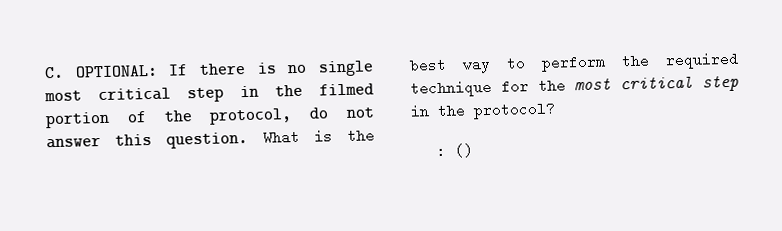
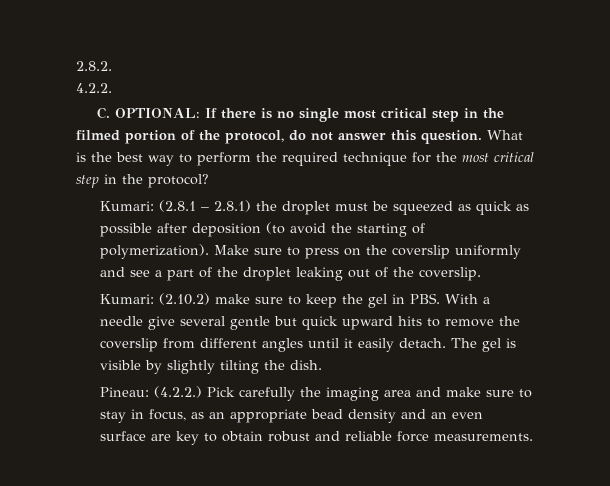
+ 2.8.2.
+ 4.2.2.
- : ()
+ Kumari: (2.8.1 – 2.8.1) the droplet must be squeezed as quick as possible after deposition (to avoid the starting of polymerization). Make sure to press on the coverslip uniformly and see a part of the droplet leaking out of the coverslip.
+ Kumari: (2.10.2) make sure to keep the gel in PBS. With a needle give several gentle but quick upward hits to remove the coverslip from different angles until it easily detach. The gel is visible by slightly tilting the dish.
+ Pineau: (4.2.2.) Pick carefully the imaging area and make sure to stay in focus, as an appropriate bead density and an even surface are key to obtain robust and reliable force measurements.

